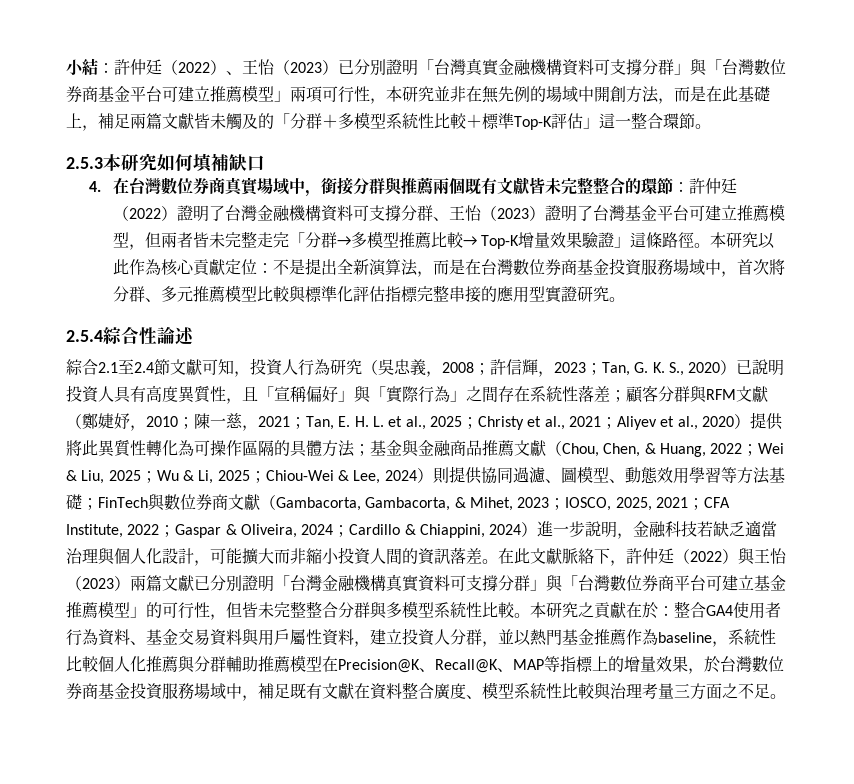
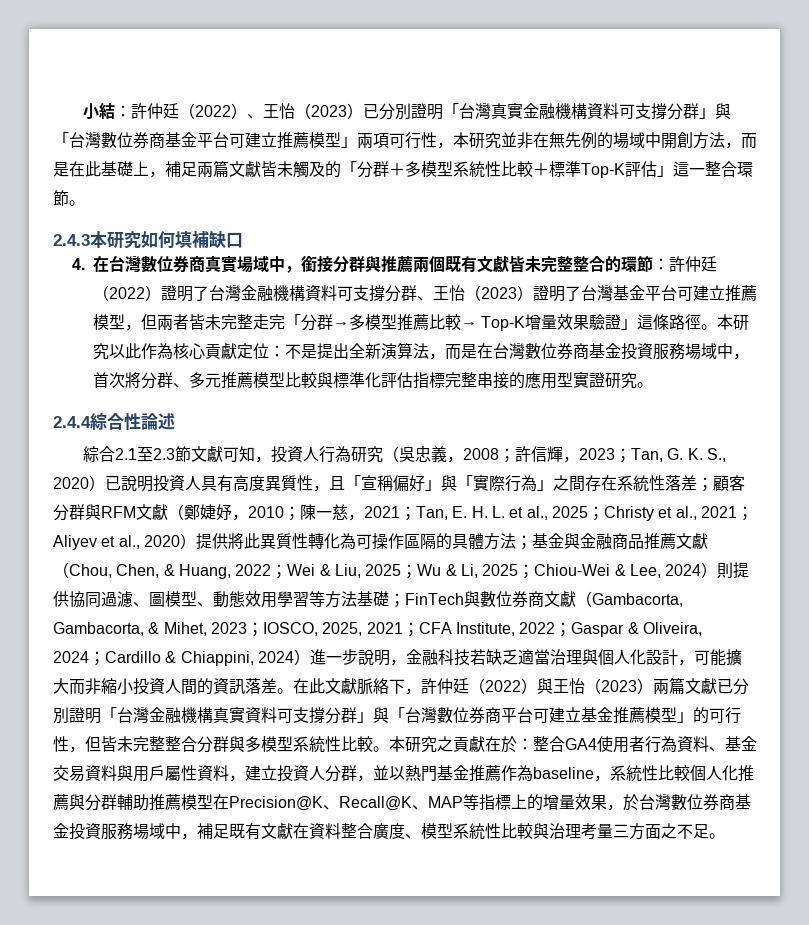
- 2.5.3本研究如何填補缺口
+ 2.4.3本研究如何填補缺口
- 2.5.4綜合性論述
+ 2.4.4綜合性論述
- 綜合2.1至2.4節文獻可知，投資人行為研究（吳忠義，2008；
+ 綜合2.1至2.3節文獻可知，投資人行為研究（吳忠義，2008；

